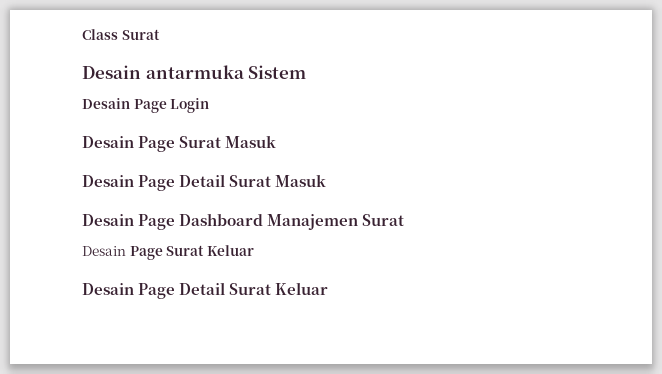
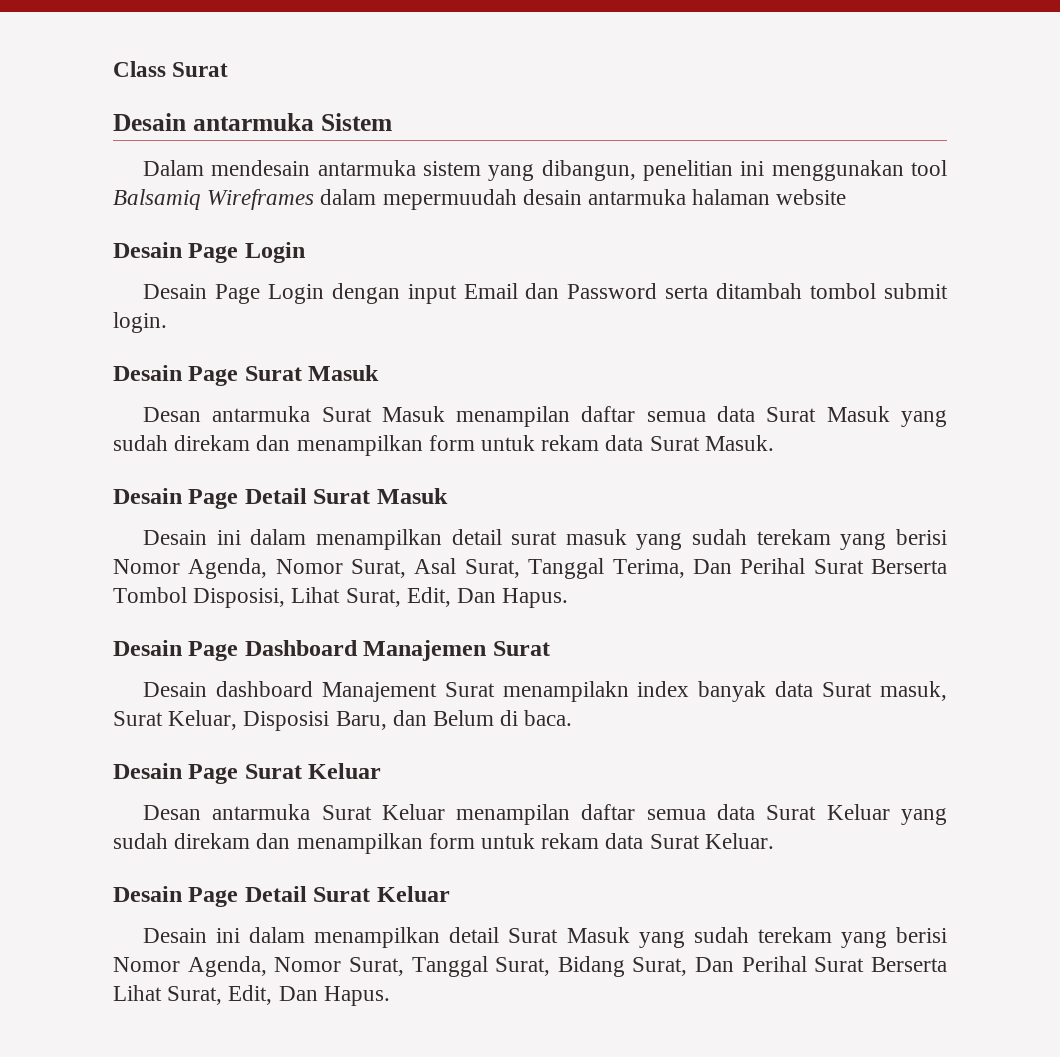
+ Dalam mendesain antarmuka sistem yang dibangun, penelitian ini menggunakan tool Balsamiq Wireframes dalam mepermuudah desain antarmuka halaman website
  Desain Page Login
+ Desain Page Login dengan input Email dan Password serta ditambah tombol submit login.
  Desain Page Surat Masuk
+ Desan antarmuka Surat Masuk menampilan daftar semua data Surat Masuk yang sudah direkam dan menampilkan form untuk rekam data Surat Masuk.
+ Desain ini dalam menampilkan detail surat masuk yang sudah terekam yang berisi Nomor Agenda, Nomor Surat, Asal Surat, Tanggal Terima, Dan Perihal Surat Berserta Tombol Disposisi, Lihat Surat, Edit, Dan Hapus.
+ Desain dashboard Manajement Surat menampilakn index banyak data Surat masuk, Surat Keluar, Disposisi Baru, dan Belum di baca.
  Desain Page Surat Keluar
+ Desan antarmuka Surat Keluar menampilan daftar semua data Surat Keluar yang sudah direkam dan menampilkan form untuk rekam data Surat Keluar.
+ Desain ini dalam menampilkan detail Surat Masuk yang sudah terekam yang berisi Nomor Agenda, Nomor Surat, Tanggal Surat, Bidang Surat, Dan Perihal Surat Berserta Lihat Surat, Edit, Dan Hapus.

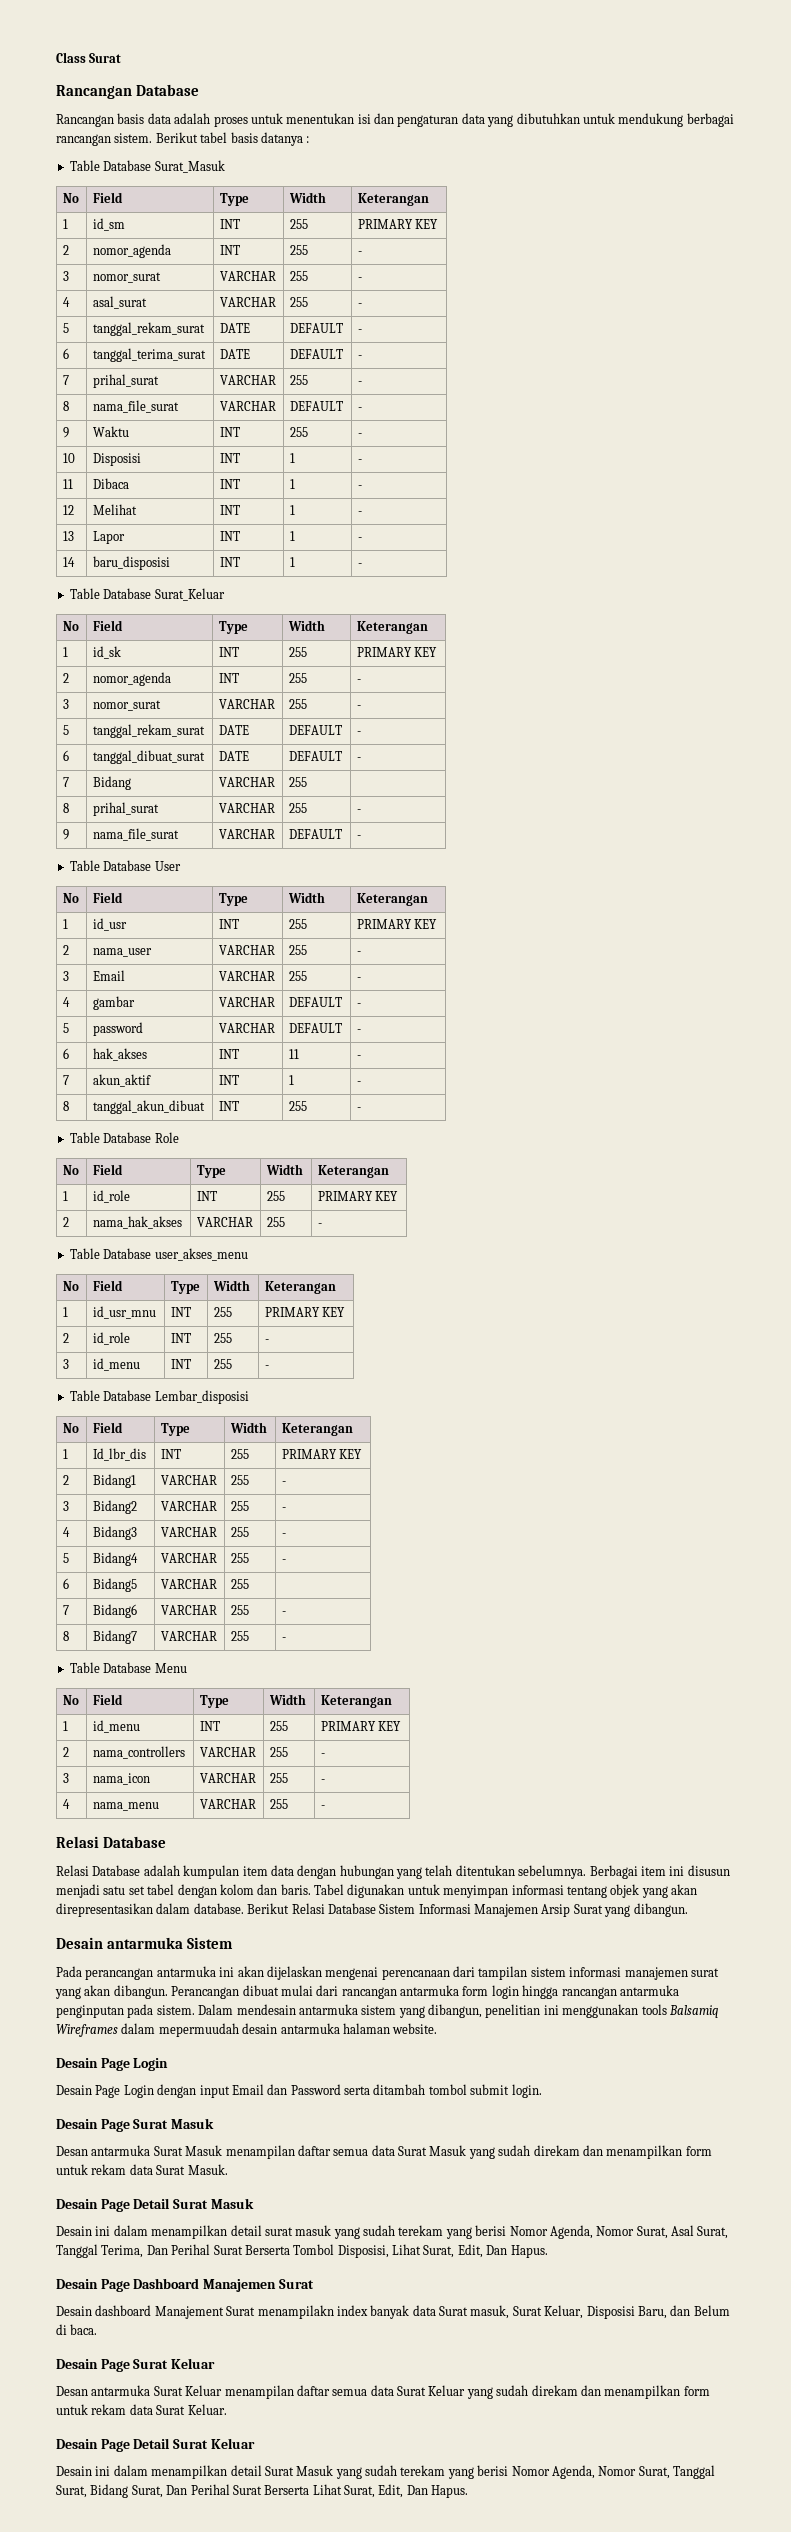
+ Rancangan Database
+ Rancangan basis data adalah proses untuk menentukan isi dan pengaturan data yang dibutuhkan untuk mendukung berbagai rancangan sistem. Berikut tabel basis datanya :
+ Table Database Surat_Masuk
+ No | Field | Type | Width | Keterangan
+ 1 | id_sm | INT | 255 | PRIMARY KEY
+ 2 | nomor_agenda | INT | 255 | -
+ 3 | nomor_surat | VARCHAR | 255 | -
+ 4 | asal_surat | VARCHAR | 255 | -
+ 5 | tanggal_rekam_surat | DATE | DEFAULT | -
+ 6 | tanggal_terima_surat | DATE | DEFAULT | -
+ 7 | prihal_surat | VARCHAR | 255 | -
+ 8 | nama_file_surat | VARCHAR | DEFAULT | -
+ 9 | Waktu | INT | 255 | -
+ 10 | Disposisi | INT | 1 | -
+ 11 | Dibaca | INT | 1 | -
+ 12 | Melihat | INT | 1 | -
+ 13 | Lapor | INT | 1 | -
+ 14 | baru_disposisi | INT | 1 | -
+ Table Database Surat_Keluar
+ No | Field | Type | Width | Keterangan
+ 1 | id_sk | INT | 255 | PRIMARY KEY
+ 2 | nomor_agenda | INT | 255 | -
+ 3 | nomor_surat | VARCHAR | 255 | -
+ 5 | tanggal_rekam_surat | DATE | DEFAULT | -
+ 6 | tanggal_dibuat_surat | DATE | DEFAULT | -
+ 7 | Bidang | VARCHAR | 255 |
+ 8 | prihal_surat | VARCHAR | 255 | -
+ 9 | nama_file_surat | VARCHAR | DEFAULT | -
+ Table Database User
+ No | Field | Type | Width | Keterangan
+ 1 | id_usr | INT | 255 | PRIMARY KEY
+ 2 | nama_user | VARCHAR | 255 | -
+ 3 | Email | VARCHAR | 255 | -
+ 4 | gambar | VARCHAR | DEFAULT | -
+ 5 | password | VARCHAR | DEFAULT | -
+ 6 | hak_akses | INT | 11 | -
+ 7 | akun_aktif | INT | 1 | -
+ 8 | tanggal_akun_dibuat | INT | 255 | -
+ Table Database Role
+ No | Field | Type | Width | Keterangan
+ 1 | id_role | INT | 255 | PRIMARY KEY
+ 2 | nama_hak_akses | VARCHAR | 255 | -
+ Table Database user_akses_menu
+ No | Field | Type | Width | Keterangan
+ 1 | id_usr_mnu | INT | 255 | PRIMARY KEY
+ 2 | id_role | INT | 255 | -
+ 3 | id_menu | INT | 255 | -
+ Table Database Lembar_disposisi
+ No | Field | Type | Width | Keterangan
+ 1 | Id_lbr_dis | INT | 255 | PRIMARY KEY
+ 2 | Bidang1 | VARCHAR | 255 | -
+ 3 | Bidang2 | VARCHAR | 255 | -
+ 4 | Bidang3 | VARCHAR | 255 | -
+ 5 | Bidang4 | VARCHAR | 255 | -
+ 6 | Bidang5 | VARCHAR | 255 |
+ 7 | Bidang6 | VARCHAR | 255 | -
+ 8 | Bidang7 | VARCHAR | 255 | -
+ Table Database Menu
+ No | Field | Type | Width | Keterangan
+ 1 | id_menu | INT | 255 | PRIMARY KEY
+ 2 | nama_controllers | VARCHAR | 255 | -
+ 3 | nama_icon | VARCHAR | 255 | -
+ 4 | nama_menu | VARCHAR | 255 | -
+ Relasi Database
+ Relasi Database adalah kumpulan item data dengan hubungan yang telah ditentukan sebelumnya. Berbagai item ini disusun menjadi satu set tabel dengan kolom dan baris. Tabel digunakan untuk menyimpan informasi tentang objek yang akan direpresentasikan dalam database. Berikut Relasi Database Sistem Informasi Manajemen Arsip Surat yang dibangun.
  Desain antarmuka Sistem
- Dalam mendesain antarmuka sistem yang dibangun, penelitian ini menggunakan tool Balsamiq Wireframes dalam mepermuudah desain antarmuka halaman website
+ Pada perancangan antarmuka ini akan dijelaskan mengenai perencanaan dari tampilan sistem informasi manajemen surat yang akan dibangun. Perancangan dibuat mulai dari rancangan antarmuka form login hingga rancangan antarmuka penginputan pada sistem. Dalam mendesain antarmuka sistem yang dibangun, penelitian ini menggunakan tools Balsamiq Wireframes dalam mepermuudah desain antarmuka halaman website.

